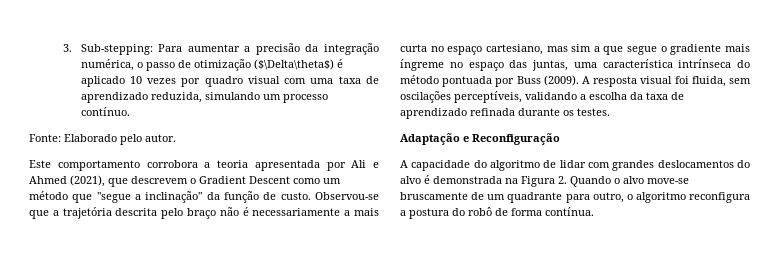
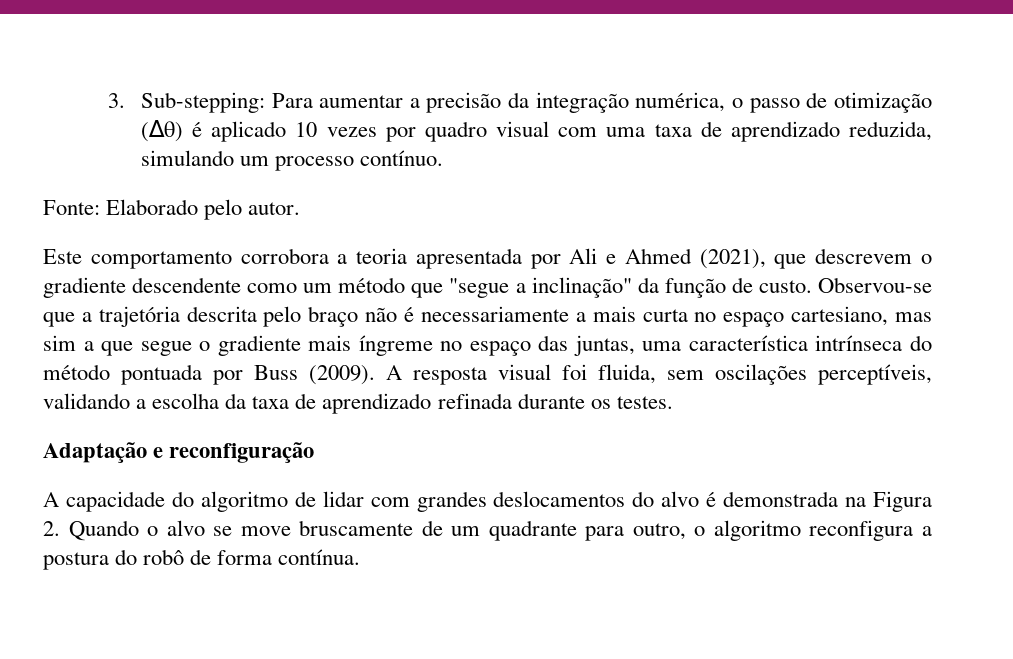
- 3. Sub-stepping: Para aumentar a precisão da integração numérica, o passo de otimização ($\Delta\theta$) é aplicado 10 vezes por quadro visual com uma taxa de aprendizado reduzida, simulando um processo contínuo.
+ 3. Sub-stepping: Para aumentar a precisão da integração numérica, o passo de otimização (∆θ) é aplicado 10 vezes por quadro visual com uma taxa de aprendizado reduzida, simulando um processo contínuo.
- Este comportamento corrobora a teoria apresentada por Ali e Ahmed (2021), que descrevem o Gradient Descent como um método que "segue a inclinação" da função de custo.
+ Este comportamento corrobora a teoria apresentada por Ali e Ahmed (2021), que descrevem o gradiente descendente como um método que "segue a inclinação" da função de custo.
- Adaptação e Reconfiguração
+ Adaptação e reconfiguração
- A capacidade do algoritmo de lidar com grandes deslocamentos do alvo é demonstrada na Figura 2. Quando o alvo move-se bruscamente de um quadrante para outro, o algoritmo reconfigura a postura do robô de forma contínua.
+ A capacidade do algoritmo de lidar com grandes deslocamentos do alvo é demonstrada na Figura 2. Quando o alvo se move bruscamente de um quadrante para outro, o algoritmo reconfigura a postura do robô de forma contínua.

